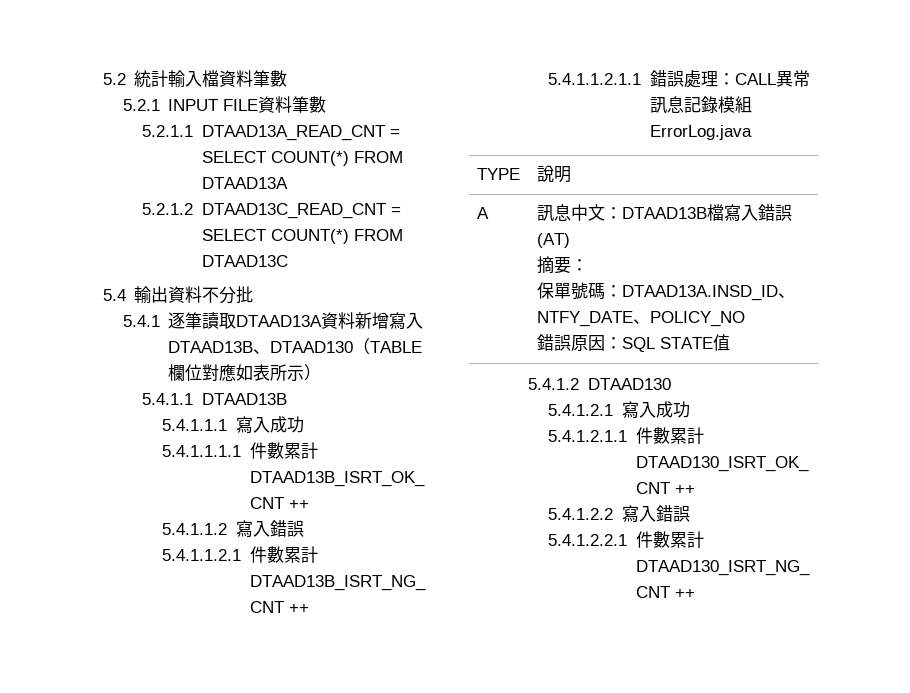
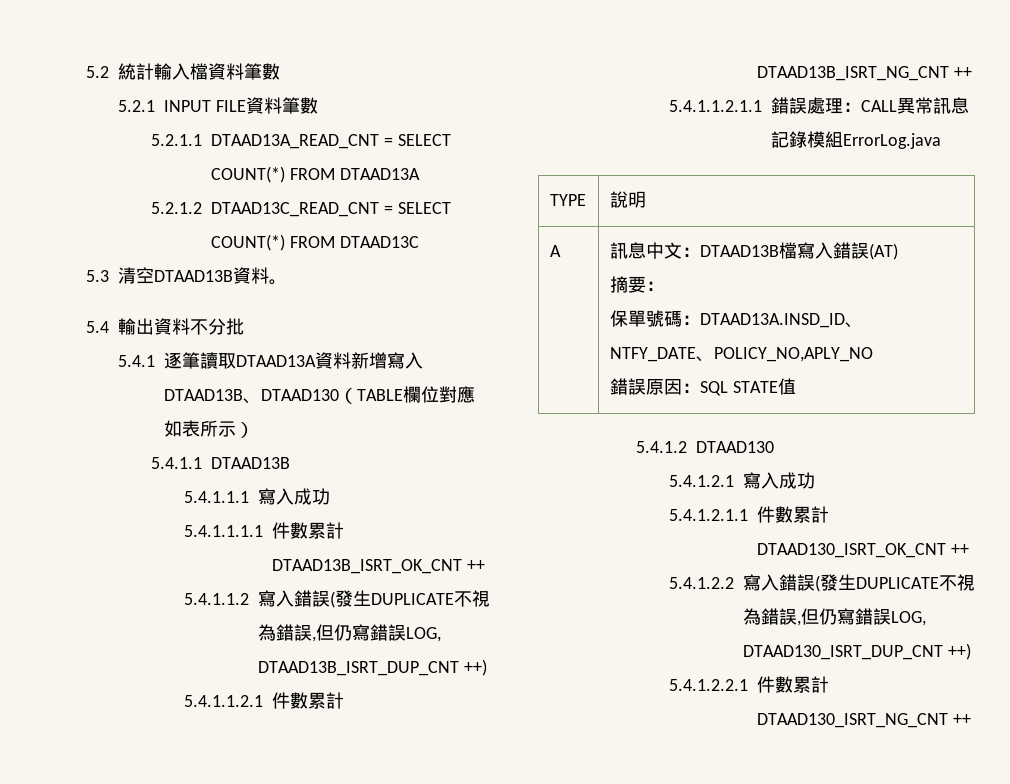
+ 5.3清空DTAAD13B資料。
- 5.4.1.1.2寫入錯誤
+ 5.4.1.1.2寫入錯誤(發生DUPLICATE不視為錯誤,但仍寫錯誤LOG, DTAAD13B_ISRT_DUP_CNT ++)
  A | 訊息中文：DTAAD13B檔寫入錯誤(AT)
  摘要：
- 保單號碼：DTAAD13A.INSD_ID、NTFY_DATE、POLICY_NO
+ 保單號碼：DTAAD13A.INSD_ID、NTFY_DATE、POLICY_NO,APLY_NO
- 5.4.1.2.2寫入錯誤
+ 5.4.1.2.2寫入錯誤(發生DUPLICATE不視為錯誤,但仍寫錯誤LOG, DTAAD130_ISRT_DUP_CNT ++)

